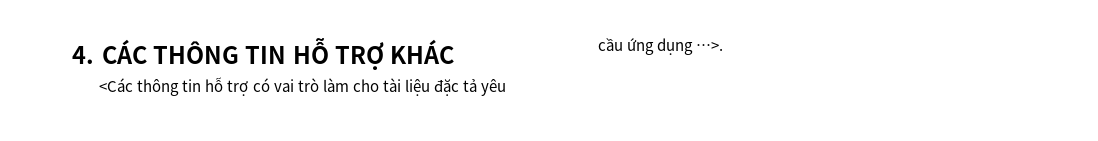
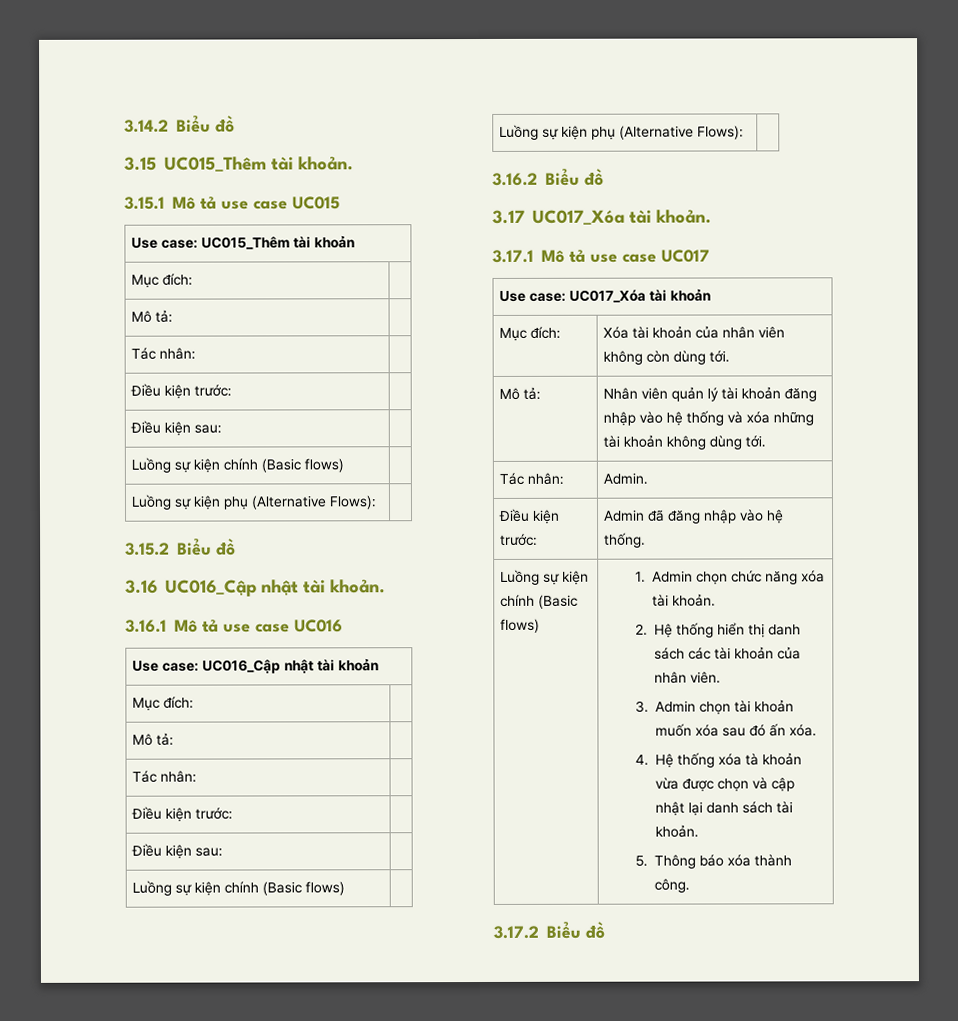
- 4. CÁC THÔNG TIN HỖ TRỢ KHÁC
- <Các thông tin hỗ trợ có vai trò làm cho tài liệu đặc tả yêu cầu ứng dụng …>.
+ 3.14.2 Biểu đồ
+ 3.15 UC015_Thêm tài khoản.
+ 3.15.1 Mô tả use case UC015
+ Use case: UC015_Thêm tài khoản
+ Mục đích: |
+ Mô tả: |
+ Tác nhân: |
+ Điều kiện trước: |
+ Điều kiện sau: |
+ Luồng sự kiện chính (Basic flows) |
+ Luồng sự kiện phụ (Alternative Flows): |
+ 3.15.2 Biểu đồ
+ 3.16 UC016_Cập nhật tài khoản.
+ 3.16.1 Mô tả use case UC016
+ Use case: UC016_Cập nhật tài khoản
+ Mục đích: |
+ Mô tả: |
+ Tác nhân: |
+ Điều kiện trước: |
+ Điều kiện sau: |
+ Luồng sự kiện chính (Basic flows) |
+ Luồng sự kiện phụ (Alternative Flows): |
+ 3.16.2 Biểu đồ
+ 3.17 UC017_Xóa tài khoản.
+ 3.17.1 Mô tả use case UC017
+ Use case: UC017_Xóa tài khoản
+ Mục đích: | Xóa tài khoản của nhân viên không còn dùng tới.
+ Mô tả: | Nhân viên quản lý tài khoản đăng nhập vào hệ thống và xóa những tài khoản không dùng tới.
+ Tác nhân: | Admin.
+ Điều kiện trước: | Admin đã đăng nhập vào hệ thống.
+ Luồng sự kiện chính (Basic flows) | 1. Admin chọn chức năng xóa tài khoản.
+ 2. Hệ thống hiển thị danh sách các tài khoản của nhân viên.
+ 3. Admin chọn tài khoản muốn xóa sau đó ấn xóa.
+ 4. Hệ thống xóa tà khoản vừa được chọn và cập nhật lại danh sách tài khoản.
+ 5. Thông báo xóa thành công.
+ 3.17.2 Biểu đồ

